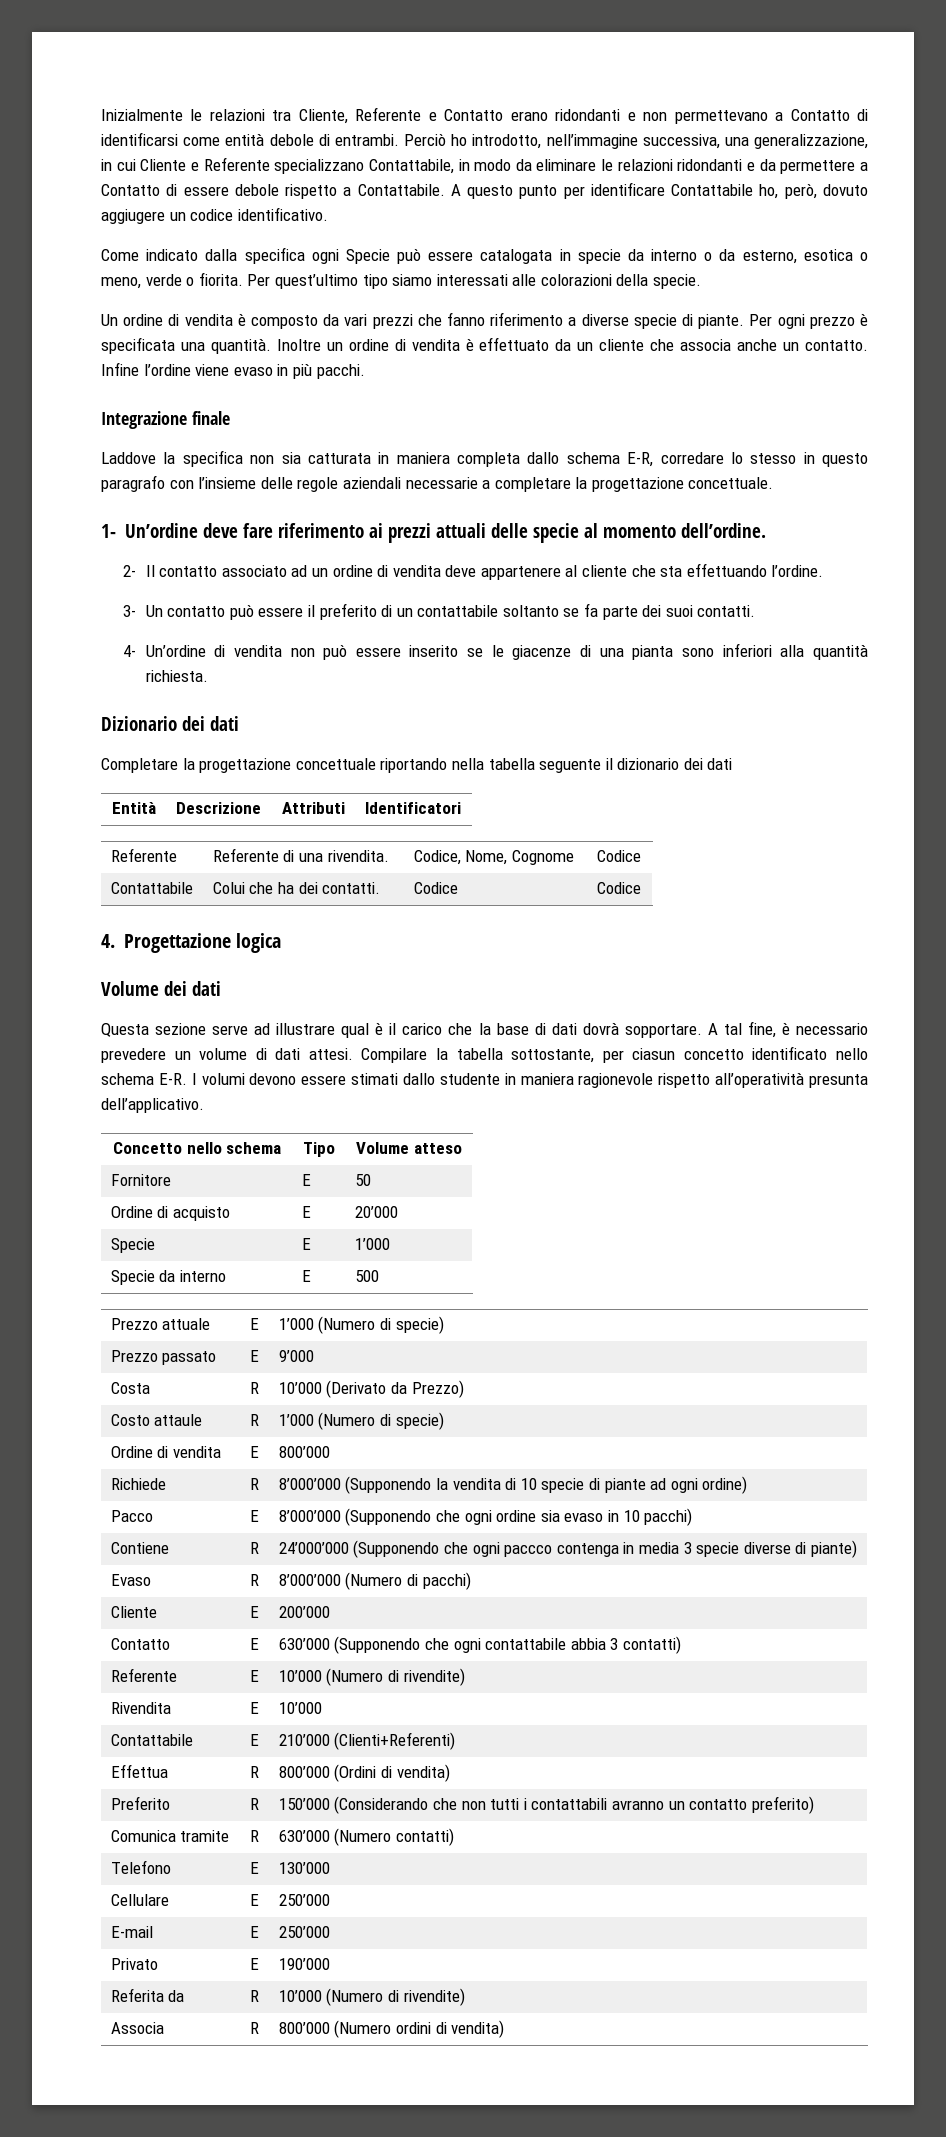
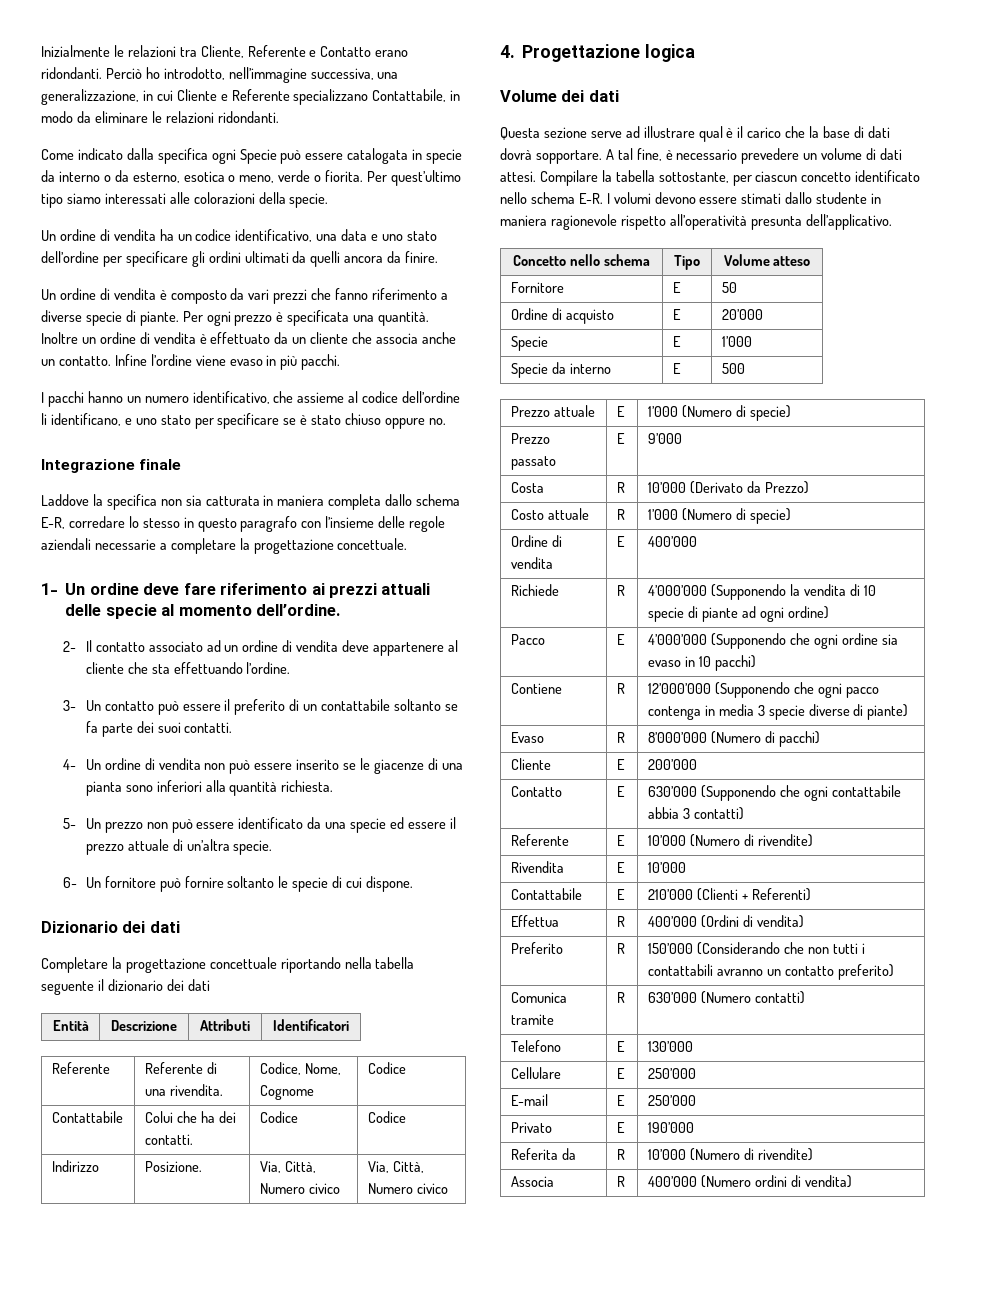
- Inizialmente le relazioni tra Cliente, Referente e Contatto erano ridondanti e non permettevano a Contatto di identificarsi come entità debole di entrambi.
+ Inizialmente le relazioni tra Cliente, Referente e Contatto erano ridondanti.
- Perciò ho introdotto, nell’immagine successiva, una generalizzazione, in cui Cliente e Referente specializzano Contattabile, in modo da eliminare le relazioni ridondanti e da permettere a Contatto di essere debole rispetto a Contattabile. A questo punto per identificare Contattabile ho, però, dovuto aggiugere un codice identificativo.
+ Perciò ho introdotto, nell’immagine successiva, una generalizzazione, in cui Cliente e Referente specializzano Contattabile, in modo da eliminare le relazioni ridondanti.
+ Un ordine di vendita ha un codice identificativo, una data e uno stato dell’ordine per specificare gli ordini ultimati da quelli ancora da finire.
+ I pacchi hanno un numero identificativo, che assieme al codice dell’ordine li identificano, e uno stato per specificare se è stato chiuso oppure no.
- 1- Un’ordine deve fare riferimento ai prezzi attuali delle specie al momento dell’ordine.
+ 1- Un ordine deve fare riferimento ai prezzi attuali delle specie al momento dell’ordine.
- 4- Un’ordine di vendita non può essere inserito se le giacenze di una pianta sono inferiori alla quantità richiesta.
+ 4- Un ordine di vendita non può essere inserito se le giacenze di una pianta sono inferiori alla quantità richiesta.
+ 5- Un prezzo non può essere identificato da una specie ed essere il prezzo attuale di un’altra specie.
+ 6- Un fornitore può fornire soltanto le specie di cui dispone.
+ Indirizzo | Posizione. | Via, Città, Numero civico | Via, Città, Numero civico
- Compilare la tabella sottostante, per ciasun concetto identificato nello schema E-R. I volumi devono essere stimati dallo studente in maniera ragionevole rispetto all’operatività presunta dell’applicativo.
+ Compilare la tabella sottostante, per ciascun concetto identificato nello schema E-R. I volumi devono essere stimati dallo studente in maniera ragionevole rispetto all’operatività presunta dell’applicativo.
- Costo attaule | R | 1’000 (Numero di specie)
+ Costo attuale | R | 1’000 (Numero di specie)
- Ordine di vendita | E | 800’000
+ Ordine di vendita | E | 400’000
- Richiede | R | 8’000’000 (Supponendo la vendita di 10 specie di piante ad ogni ordine)
+ Richiede | R | 4’000’000 (Supponendo la vendita di 10 specie di piante ad ogni ordine)
- Pacco | E | 8’000’000 (Supponendo che ogni ordine sia evaso in 10 pacchi)
+ Pacco | E | 4’000’000 (Supponendo che ogni ordine sia evaso in 10 pacchi)
- Contiene | R | 24’000’000 (Supponendo che ogni paccco contenga in media 3 specie diverse di piante)
+ Contiene | R | 12’000’000 (Supponendo che ogni pacco contenga in media 3 specie diverse di piante)
- Contattabile | E | 210’000 (Clienti+Referenti)
+ Contattabile | E | 210’000 (Clienti + Referenti)
- Effettua | R | 800’000 (Ordini di vendita)
+ Effettua | R | 400’000 (Ordini di vendita)
- Associa | R | 800’000 (Numero ordini di vendita)
+ Associa | R | 400’000 (Numero ordini di vendita)

